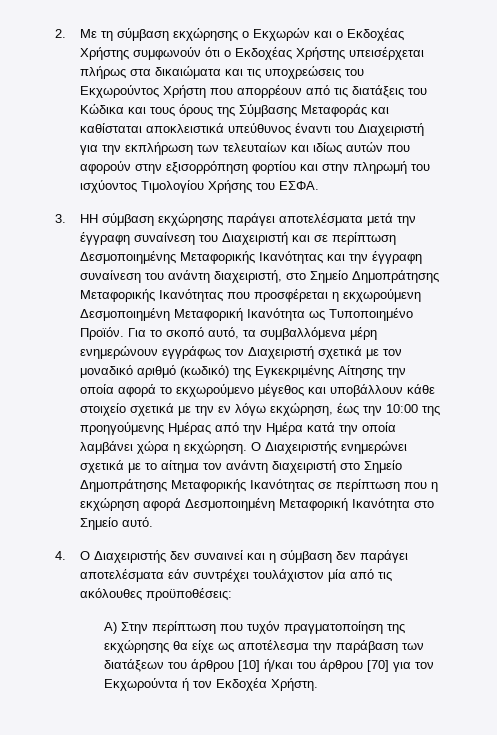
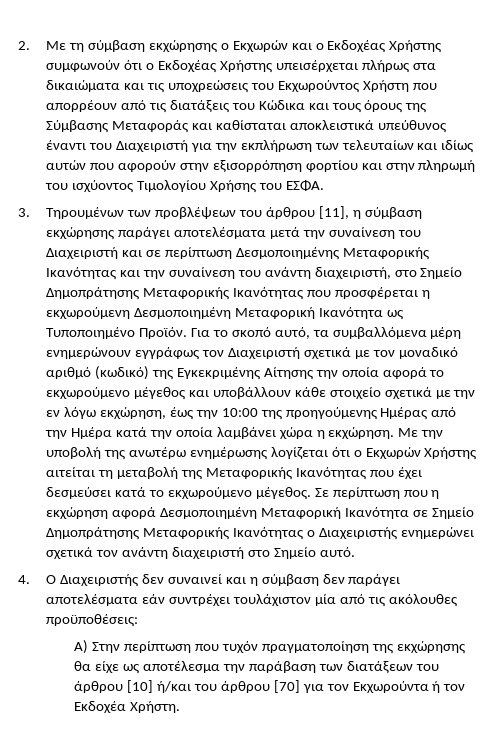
- 3. ΗΗ σύμβαση εκχώρησης παράγει αποτελέσματα μετά την έγγραφη συναίνεση του Διαχειριστή και σε περίπτωση Δεσμοποιημένης Μεταφορικής Ικανότητας και την έγγραφη συναίνεση του ανάντη διαχειριστή, στο Σημείο Δημοπράτησης Μεταφορικής Ικανότητας που προσφέρεται η εκχωρούμενη Δεσμοποιημένη Μεταφορική Ικανότητα ως Τυποποιημένο Προϊόν.
+ 3. Τηρουμένων των προβλέψεων του άρθρου [11], η σύμβαση εκχώρησης παράγει αποτελέσματα μετά την συναίνεση του Διαχειριστή και σε περίπτωση Δεσμοποιημένης Μεταφορικής Ικανότητας και την συναίνεση του ανάντη διαχειριστή, στο Σημείο Δημοπράτησης Μεταφορικής Ικανότητας που προσφέρεται η εκχωρούμενη Δεσμοποιημένη Μεταφορική Ικανότητα ως Τυποποιημένο Προϊόν.
- Ο Διαχειριστής ενημερώνει σχετικά με το αίτημα τον ανάντη διαχειριστή στο Σημείο Δημοπράτησης Μεταφορικής Ικανότητας σε περίπτωση που η εκχώρηση αφορά Δεσμοποιημένη Μεταφορική Ικανότητα στο Σημείο αυτό.
+ Με την υποβολή της ανωτέρω ενημέρωσης λογίζεται ότι ο Εκχωρών Χρήστης αιτείται τη μεταβολή της Μεταφορικής Ικανότητας που έχει δεσμεύσει κατά το εκχωρούμενο μέγεθος. Σε περίπτωση που η εκχώρηση αφορά Δεσμοποιημένη Μεταφορική Ικανότητα σε Σημείο Δημοπράτησης Μεταφορικής Ικανότητας ο Διαχειριστής ενημερώνει σχετικά τον ανάντη διαχειριστή στο Σημείο αυτό.

